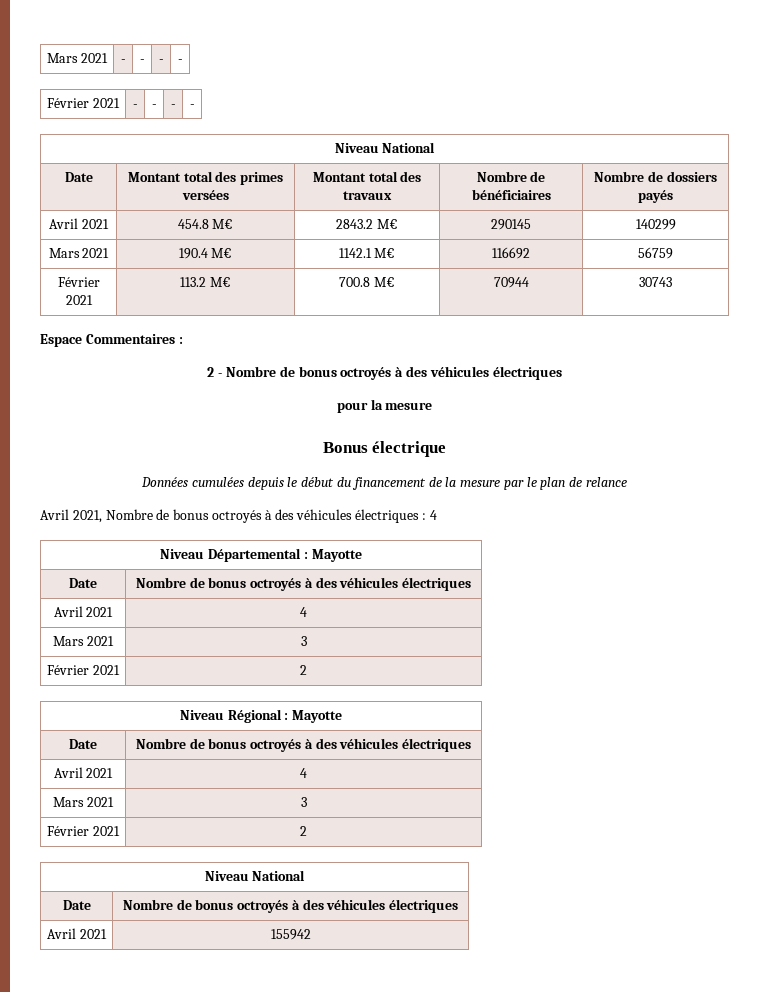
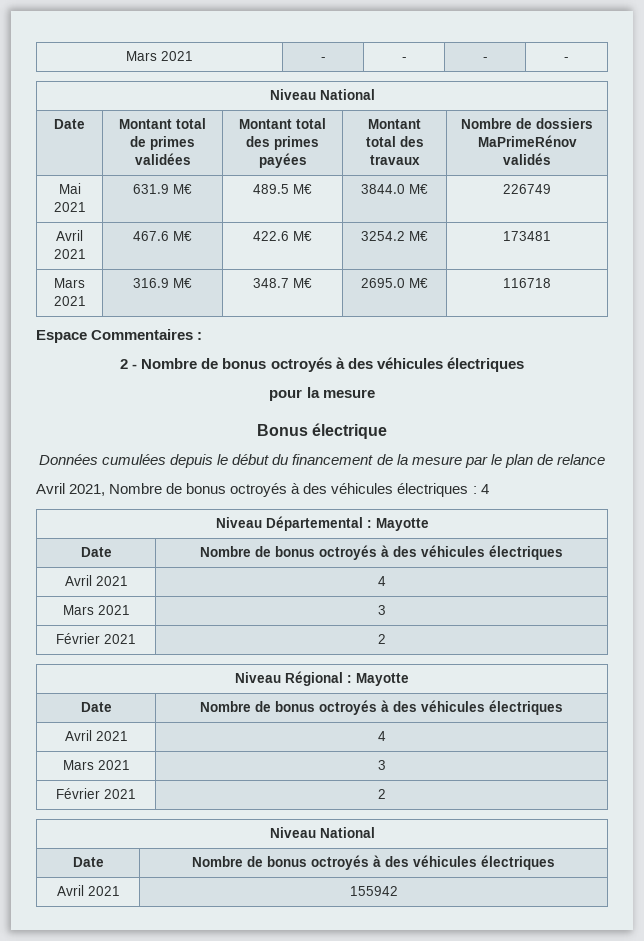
  Mars 2021 | - | - | - | -
- Février 2021 | - | - | - | -
  Niveau National
- Date | Montant total des primes versées | Montant total des travaux | Nombre de bénéficiaires | Nombre de dossiers payés
- Avril 2021 | 454.8 M€ | 2843.2 M€ | 290145 | 140299
- Mars 2021 | 190.4 M€ | 1142.1 M€ | 116692 | 56759
- Février 2021 | 113.2 M€ | 700.8 M€ | 70944 | 30743
+ Date | Montant total de primes validées | Montant total des primes payées | Montant total des travaux | Nombre de dossiers MaPrimeRénov validés
+ Mai 2021 | 631.9 M€ | 489.5 M€ | 3844.0 M€ | 226749
+ Avril 2021 | 467.6 M€ | 422.6 M€ | 3254.2 M€ | 173481
+ Mars 2021 | 316.9 M€ | 348.7 M€ | 2695.0 M€ | 116718

